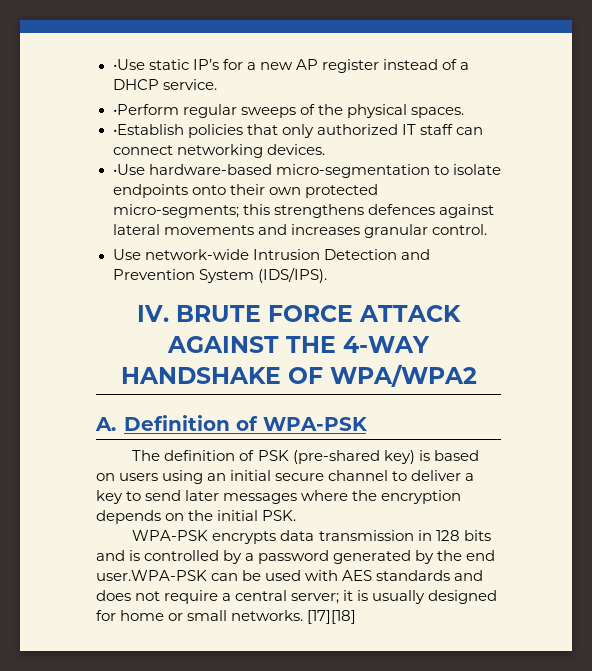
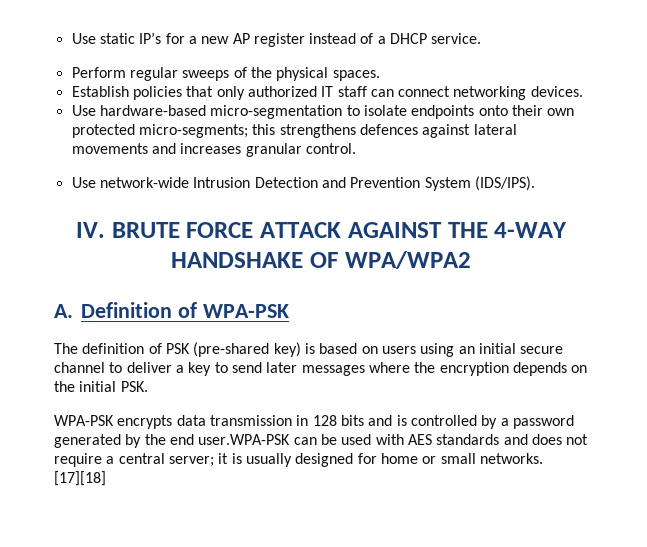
- •Use static IP’s for a new AP register instead of a DHCP service.
+ Use static IP’s for a new AP register instead of a DHCP service.
- •Perform regular sweeps of the physical spaces.
+ Perform regular sweeps of the physical spaces.
- •Establish policies that only authorized IT staff can connect networking devices.
+ Establish policies that only authorized IT staff can connect networking devices.
- •Use hardware-based micro-segmentation to isolate endpoints onto their own protected micro-segments; this strengthens defences against lateral movements and increases granular control.
+ Use hardware-based micro-segmentation to isolate endpoints onto their own protected micro-segments; this strengthens defences against lateral movements and increases granular control.

